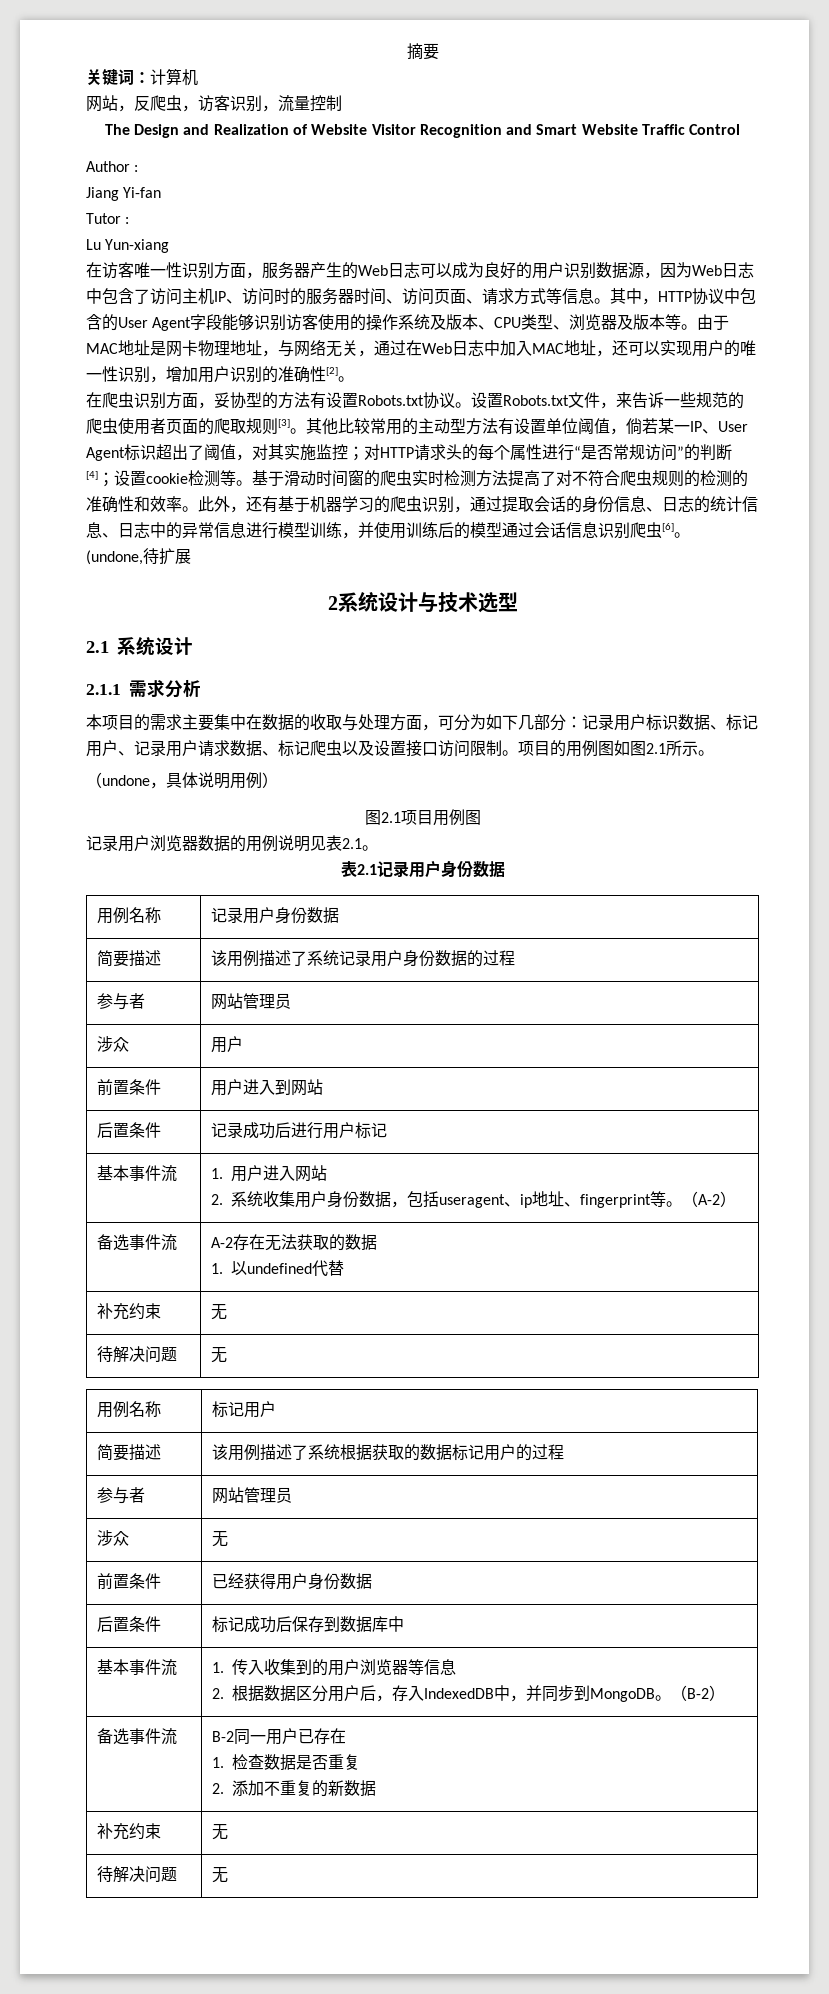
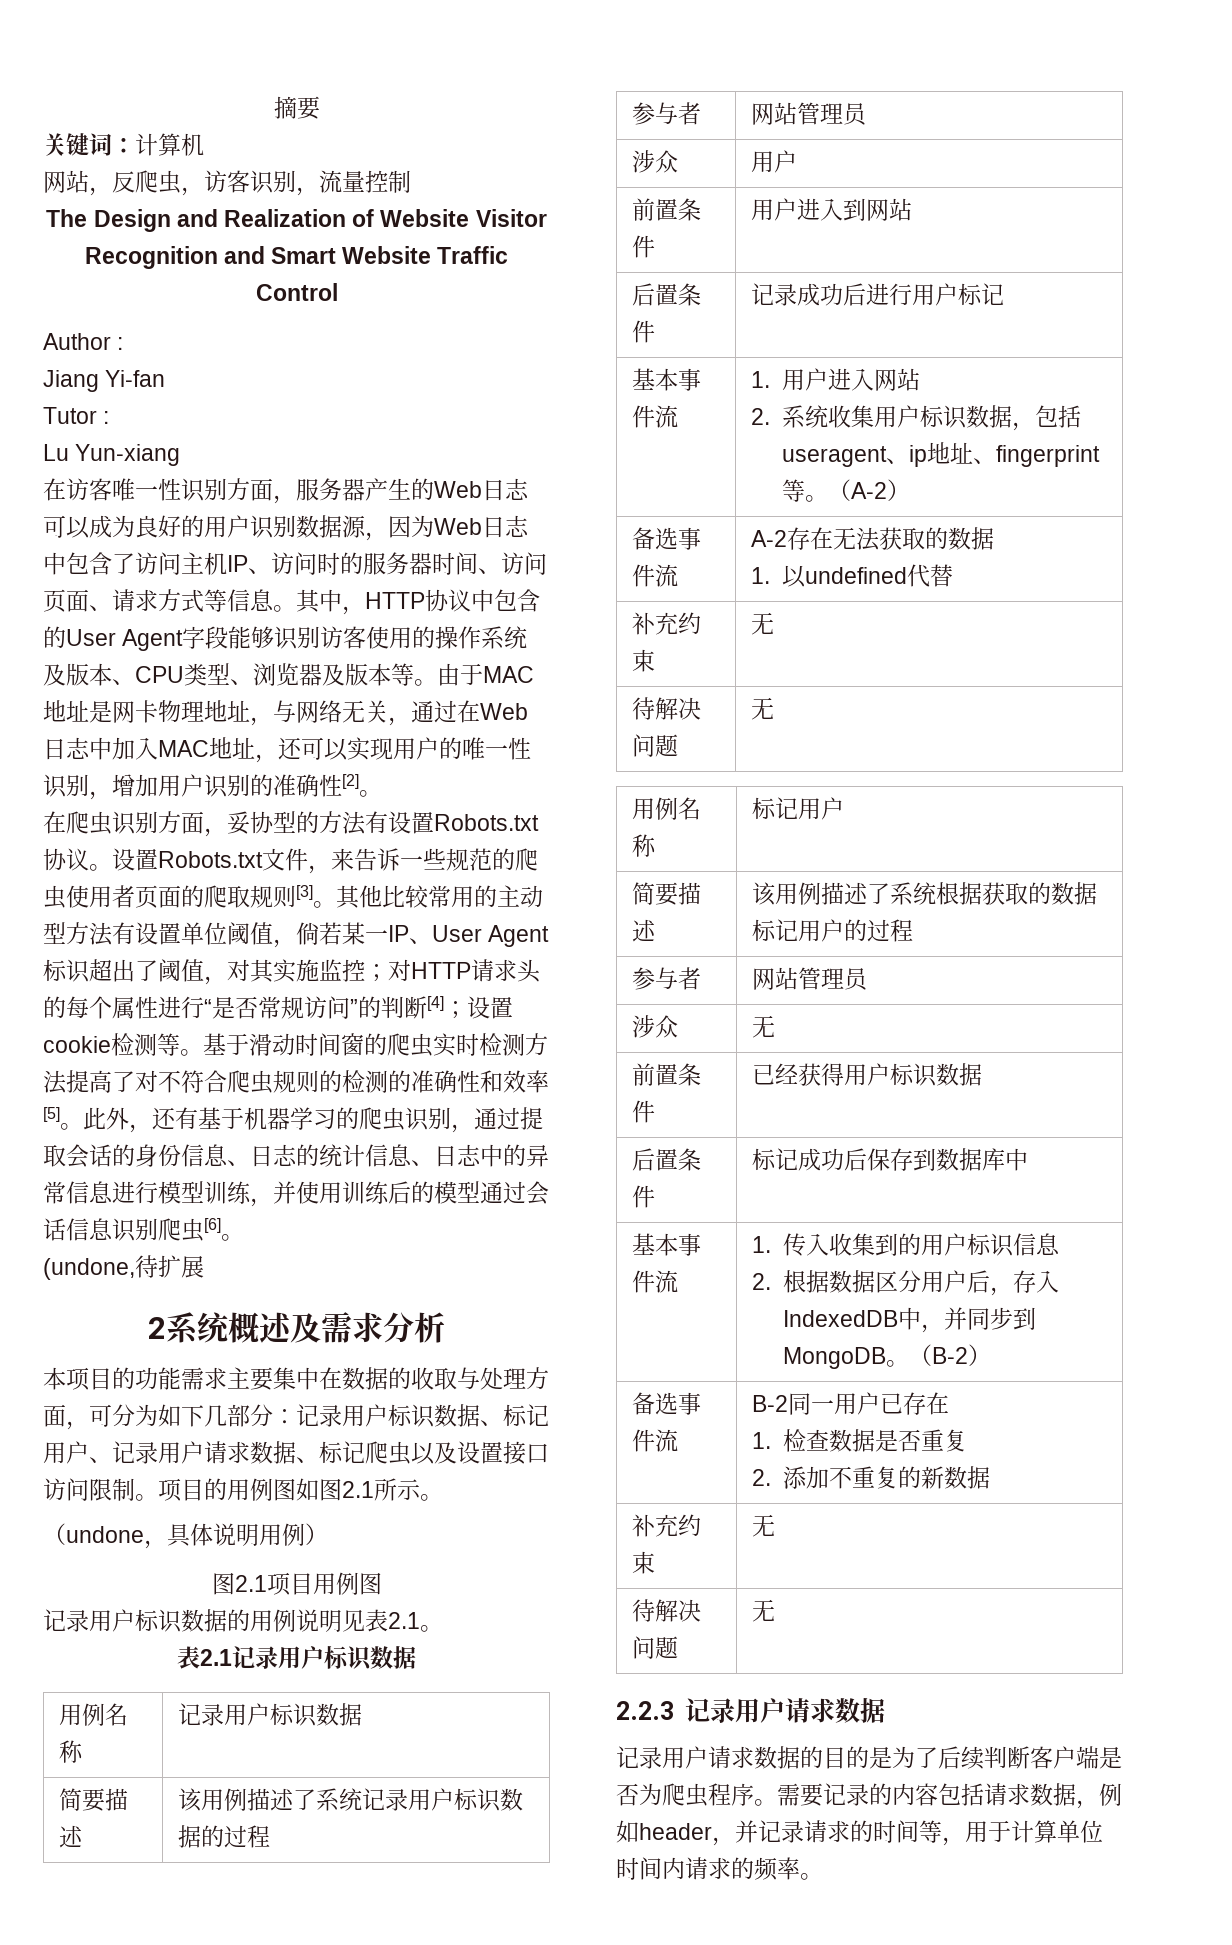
- 基于滑动时间窗的爬虫实时检测方法提高了对不符合爬虫规则的检测的准确性和效率。
+ 基于滑动时间窗的爬虫实时检测方法提高了对不符合爬虫规则的检测的准确性和效率[5]。
- 2系统设计与技术选型
- 2.1系统设计
- 2.1.1需求分析
+ 2系统概述及需求分析
- 本项目的需求主要集中在数据的收取与处理方面，可分为如下几部分：记录用户标识数据、标记用户、记录用户请求数据、标记爬虫以及设置接口访问限制。
+ 本项目的功能需求主要集中在数据的收取与处理方面，可分为如下几部分：记录用户标识数据、标记用户、记录用户请求数据、标记爬虫以及设置接口访问限制。
- 记录用户浏览器数据的用例说明见表2.1。
+ 记录用户标识数据的用例说明见表2.1。
- 表2.1记录用户身份数据
+ 表2.1记录用户标识数据
- 用例名称 | 记录用户身份数据
+ 用例名称 | 记录用户标识数据
- 简要描述 | 该用例描述了系统记录用户身份数据的过程
+ 简要描述 | 该用例描述了系统记录用户标识数据的过程
  基本事件流 | 1.用户进入网站
- 2.系统收集用户身份数据，包括useragent、ip地址、fingerprint等。（A-2）
+ 2.系统收集用户标识数据，包括useragent、ip地址、fingerprint等。（A-2）
- 前置条件 | 已经获得用户身份数据
+ 前置条件 | 已经获得用户标识数据
- 基本事件流 | 1.传入收集到的用户浏览器等信息
+ 基本事件流 | 1.传入收集到的用户标识信息
+ 2.2.3记录用户请求数据
+ 记录用户请求数据的目的是为了后续判断客户端是否为爬虫程序。需要记录的内容包括请求数据，例如header，并记录请求的时间等，用于计算单位时间内请求的频率。

